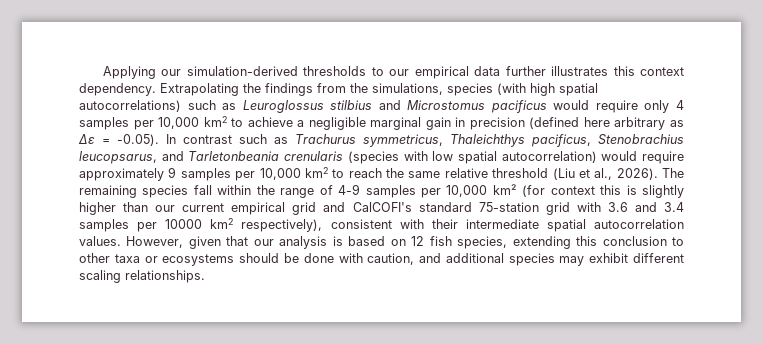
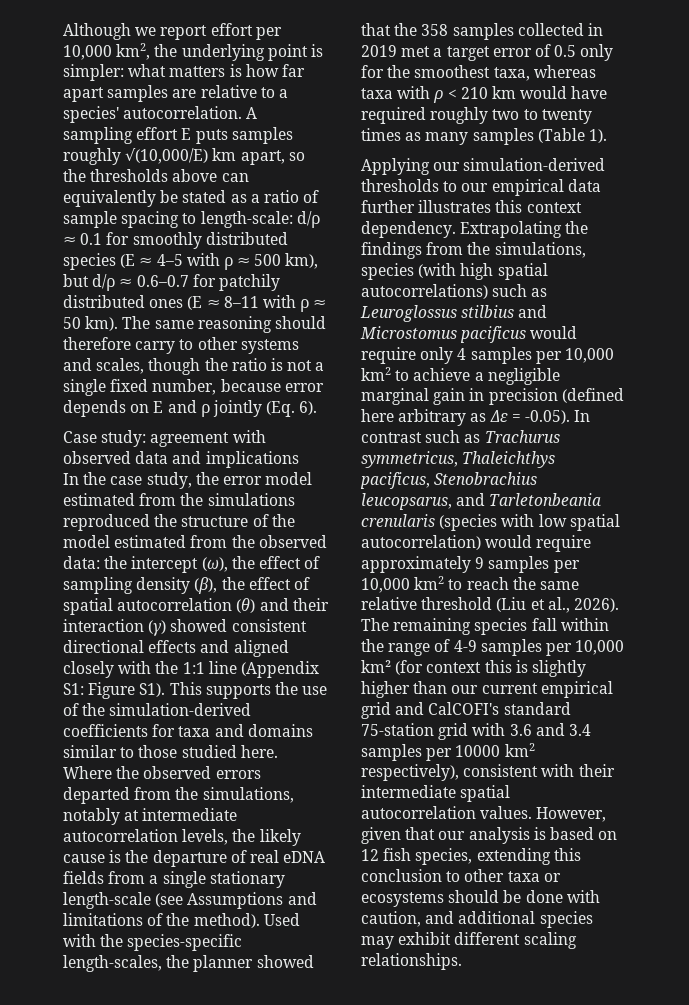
+ Although we report effort per 10,000 km2, the underlying point is simpler: what matters is how far apart samples are relative to a species' autocorrelation. A sampling effort E puts samples roughly √(10,000/E) km apart, so the thresholds above can equivalently be stated as a ratio of sample spacing to length-scale: d/ρ ≈ 0.1 for smoothly distributed species (E ≈ 4–5 with ρ ≈ 500 km), but d/ρ ≈ 0.6–0.7 for patchily distributed ones (E ≈ 8–11 with ρ ≈ 50 km). The same reasoning should therefore carry to other systems and scales, though the ratio is not a single fixed number, because error depends on E and ρ jointly (Eq. 6).
+ Case study: agreement with observed data and implications
+ In the case study, the error model estimated from the simulations reproduced the structure of the model estimated from the observed data: the intercept (ω), the effect of sampling density (β), the effect of spatial autocorrelation (θ) and their interaction (γ) showed consistent directional effects and aligned closely with the 1:1 line (Appendix S1: Figure S1). This supports the use of the simulation-derived coefficients for taxa and domains similar to those studied here. Where the observed errors departed from the simulations, notably at intermediate autocorrelation levels, the likely cause is the departure of real eDNA fields from a single stationary length-scale (see Assumptions and limitations of the method). Used with the species-specific length-scales, the planner showed that the 358 samples collected in 2019 met a target error of 0.5 only for the smoothest taxa, whereas taxa with ρ < 210 km would have required roughly two to twenty times as many samples (Table 1).

